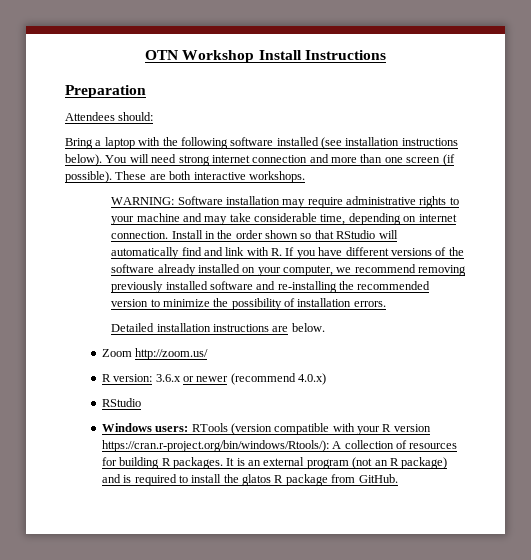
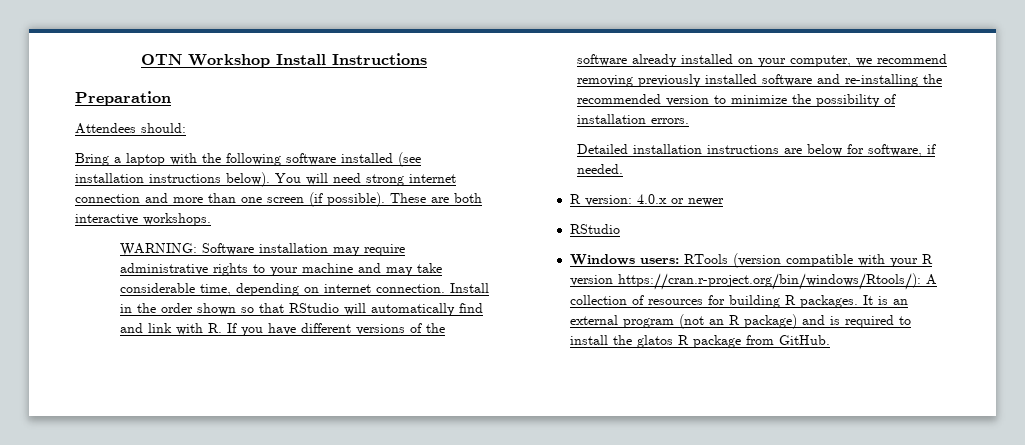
- Detailed installation instructions are below.
- Zoom http://zoom.us/
+ Detailed installation instructions are below for software, if needed.
- R version: 3.6.x or newer (recommend 4.0.x)
+ R version: 4.0.x or newer

